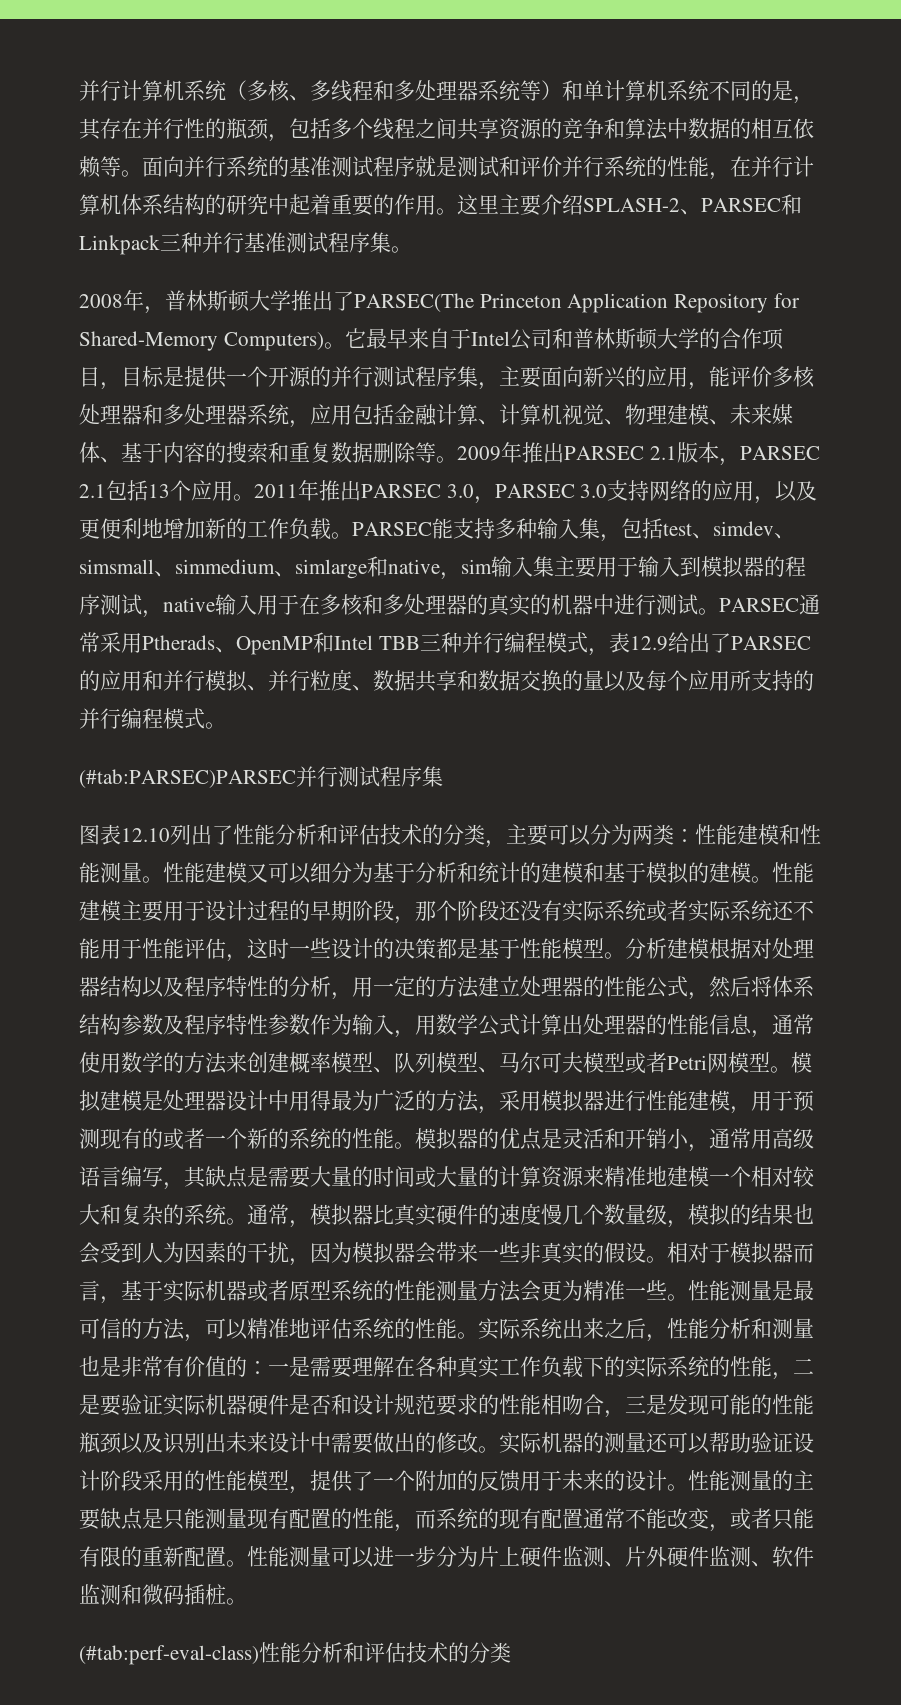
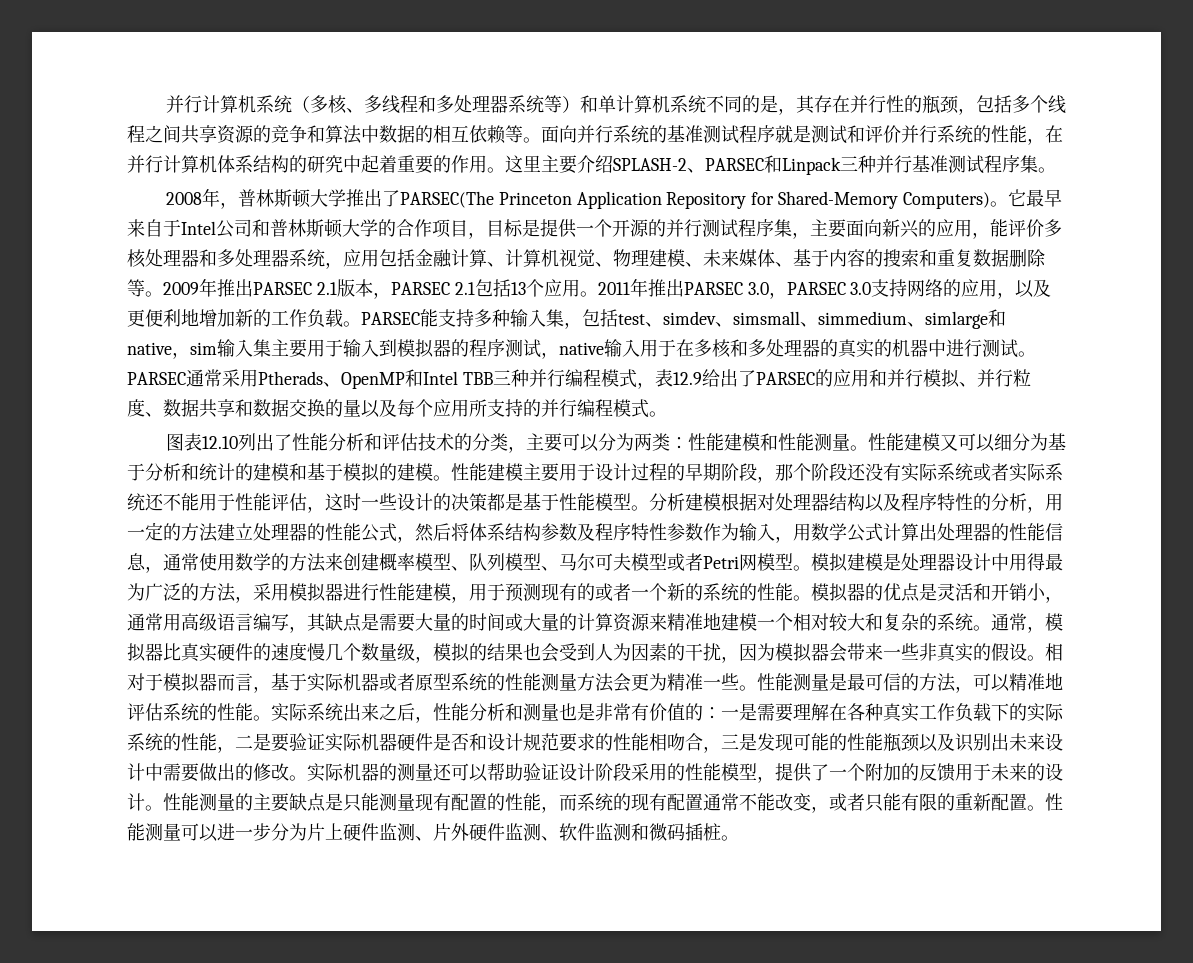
- 这里主要介绍SPLASH-2、PARSEC和Linkpack三种并行基准测试程序集。
+ 这里主要介绍SPLASH-2、PARSEC和Linpack三种并行基准测试程序集。
- (#tab:PARSEC)PARSEC并行测试程序集
- (#tab:perf-eval-class)性能分析和评估技术的分类

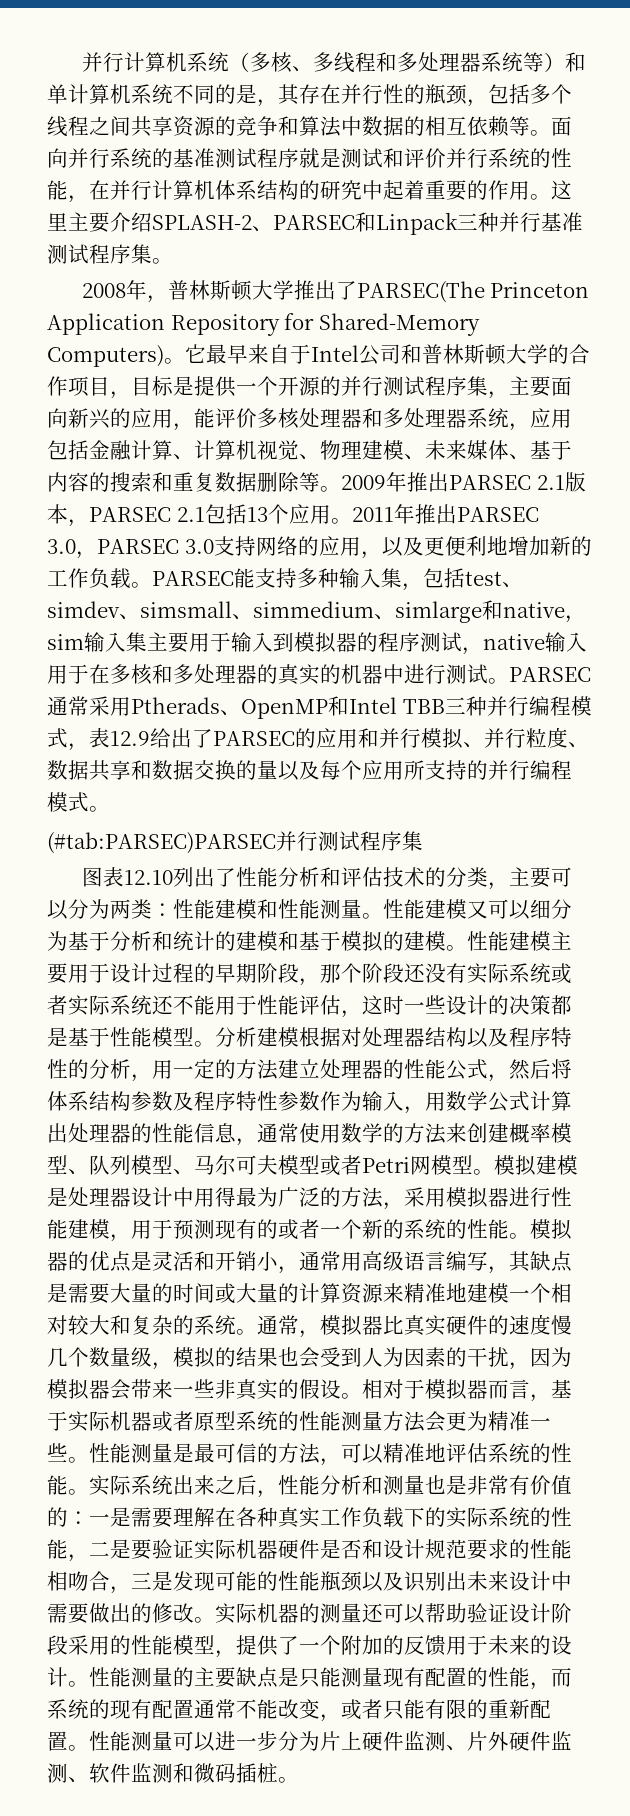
+ (#tab:PARSEC)PARSEC并行测试程序集

